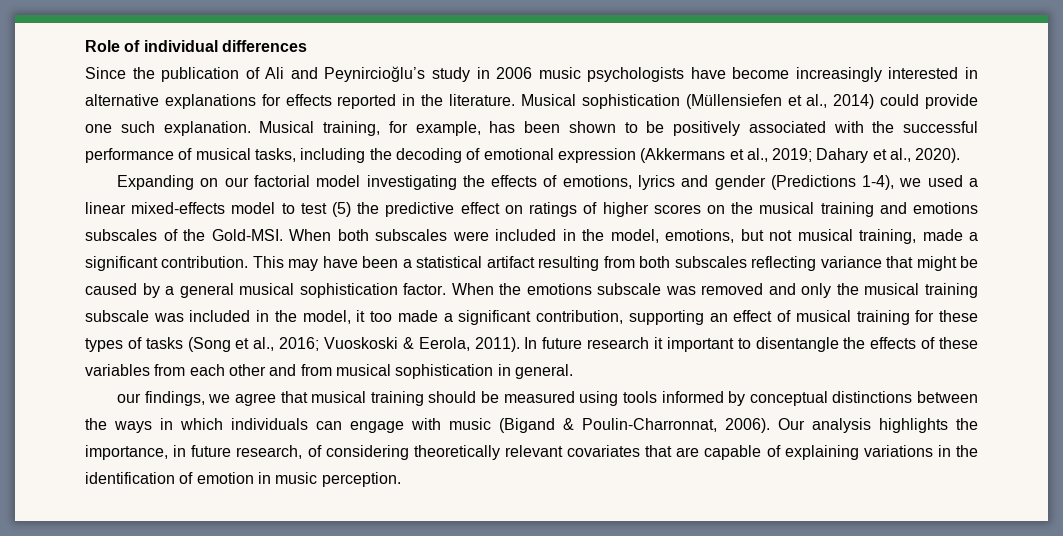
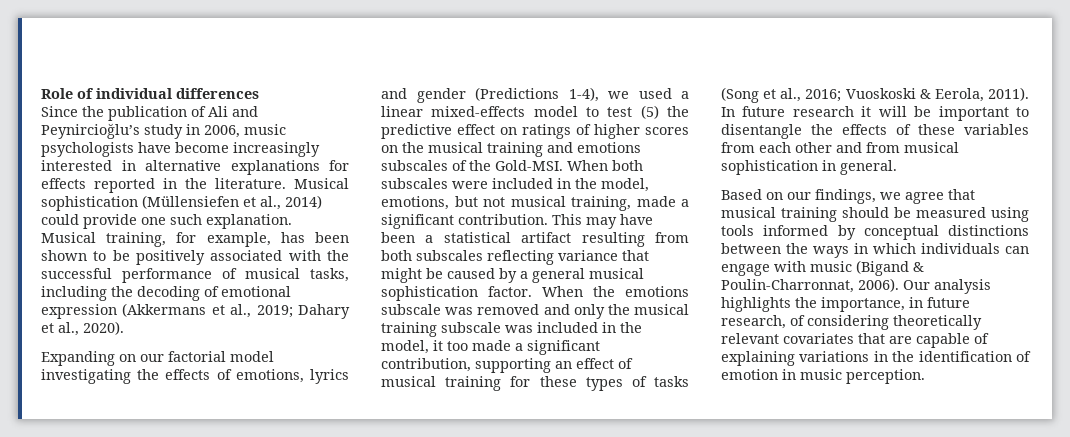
- Since the publication of Ali and Peynircioğlu’s study in 2006 music psychologists have become increasingly interested in alternative explanations for effects reported in the literature.
+ Since the publication of Ali and Peynircioğlu’s study in 2006, music psychologists have become increasingly interested in alternative explanations for effects reported in the literature.
- In future research it important to disentangle the effects of these variables from each other and from musical sophistication in general.
+ In future research it will be important to disentangle the effects of these variables from each other and from musical sophistication in general.
- our findings, we agree that musical training should be measured using tools informed by conceptual distinctions between the ways in which individuals can engage with music (Bigand & Poulin-Charronnat, 2006).
+ Based on our findings, we agree that musical training should be measured using tools informed by conceptual distinctions between the ways in which individuals can engage with music (Bigand & Poulin-Charronnat, 2006).

